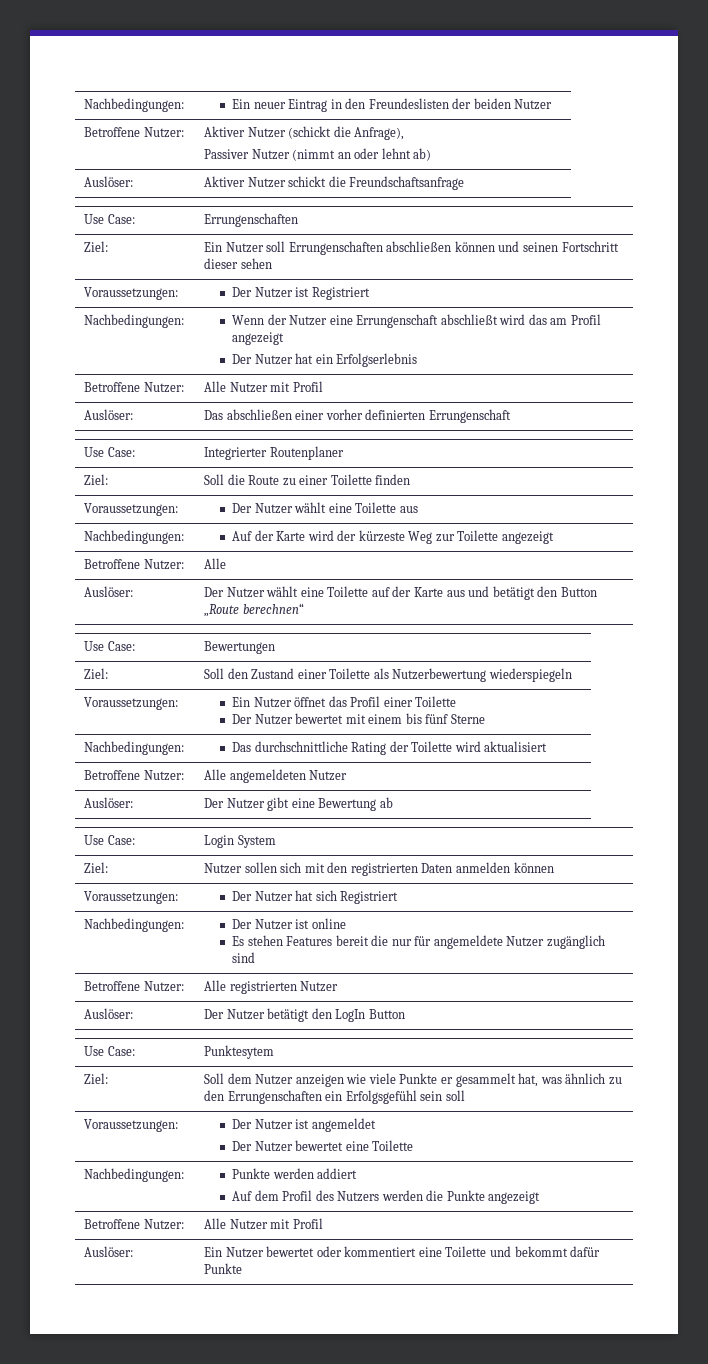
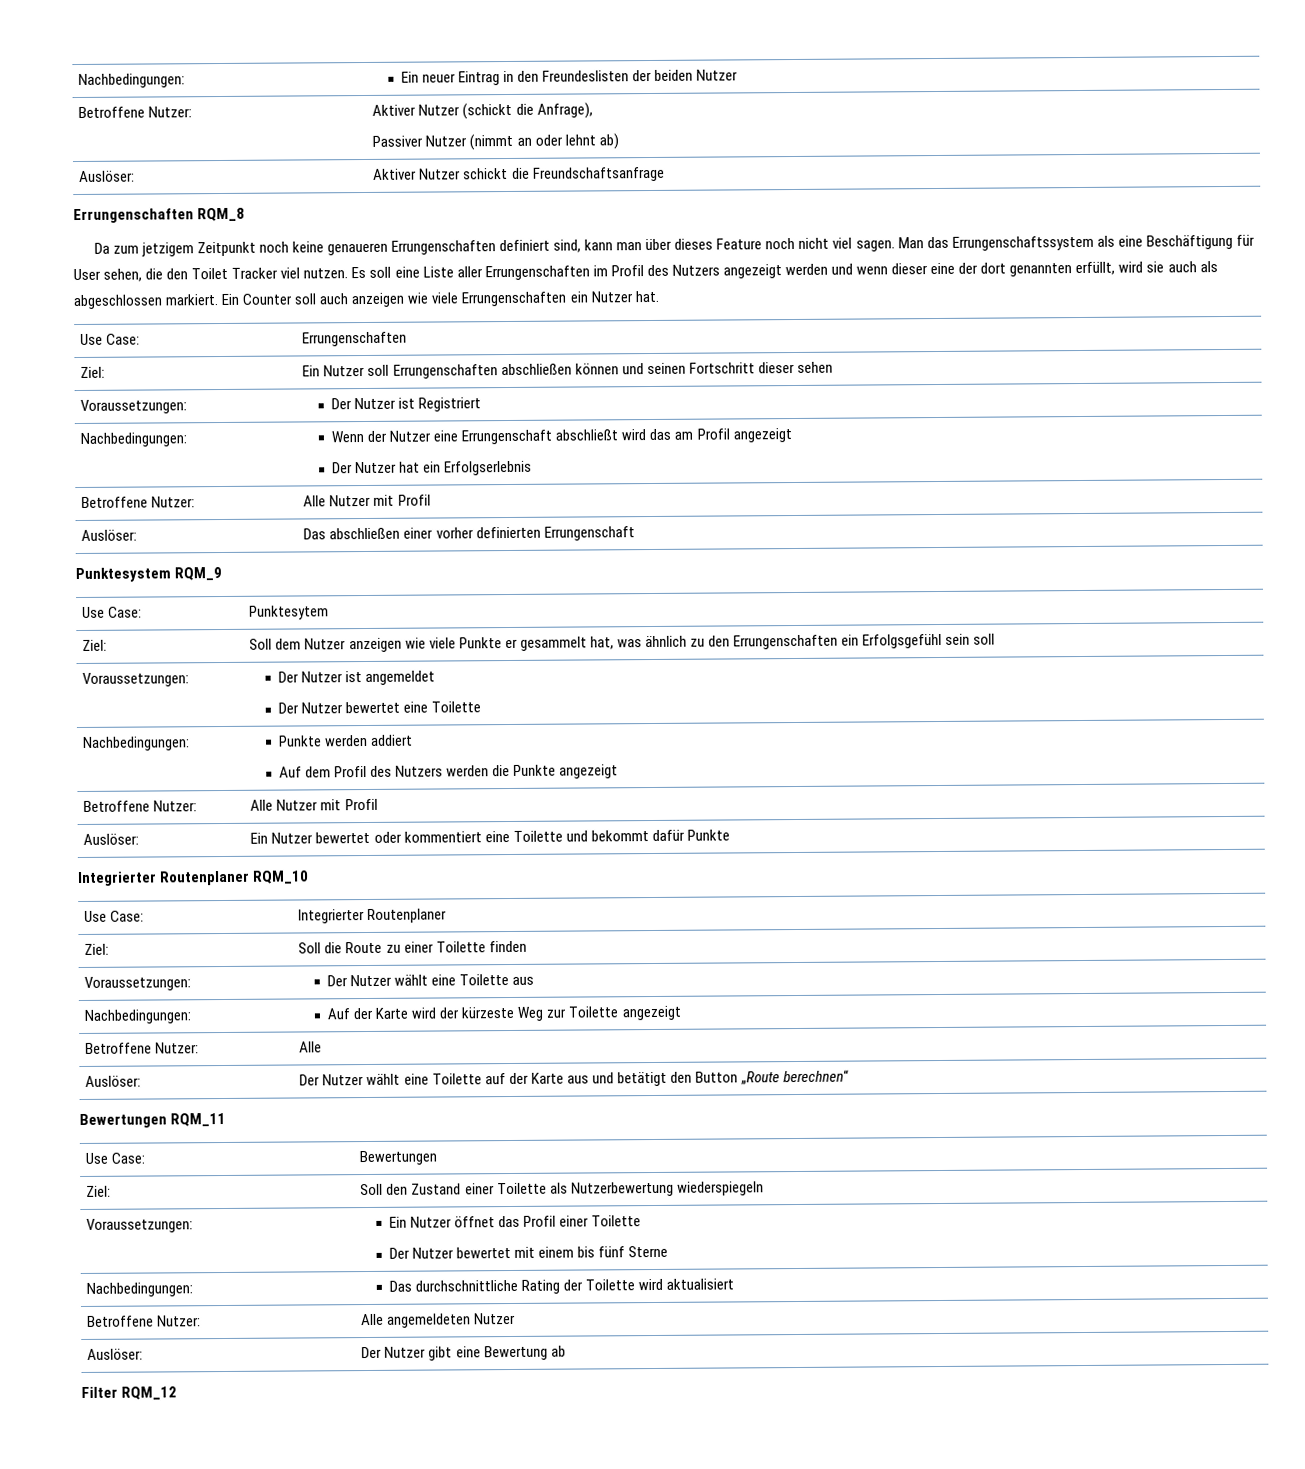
+ Errungenschaften RQM_8
+ Da zum jetzigem Zeitpunkt noch keine genaueren Errungenschaften definiert sind, kann man über dieses Feature noch nicht viel sagen. Man das Errungenschaftssystem als eine Beschäftigung für User sehen, die den Toilet Tracker viel nutzen. Es soll eine Liste aller Errungenschaften im Profil des Nutzers angezeigt werden und wenn dieser eine der dort genannten erfüllt, wird sie auch als abgeschlossen markiert. Ein Counter soll auch anzeigen wie viele Errungenschaften ein Nutzer hat.
- Use Case: | Integrierter Routenplaner
- Ziel: | Soll die Route zu einer Toilette finden
- Voraussetzungen: | Der Nutzer wählt eine Toilette aus
- Nachbedingungen: | Auf der Karte wird der kürzeste Weg zur Toilette angezeigt
- Betroffene Nutzer: | Alle
- Auslöser: | Der Nutzer wählt eine Toilette auf der Karte aus und betätigt den Button „Route berechnen“
- Use Case: | Bewertungen
- Ziel: | Soll den Zustand einer Toilette als Nutzerbewertung wiederspiegeln
- Voraussetzungen: | Ein Nutzer öffnet das Profil einer Toilette
- Der Nutzer bewertet mit einem bis fünf Sterne
- Nachbedingungen: | Das durchschnittliche Rating der Toilette wird aktualisiert
- Betroffene Nutzer: | Alle angemeldeten Nutzer
- Auslöser: | Der Nutzer gibt eine Bewertung ab
- Use Case: | Login System
- Ziel: | Nutzer sollen sich mit den registrierten Daten anmelden können
- Voraussetzungen: | Der Nutzer hat sich Registriert
- Nachbedingungen: | Der Nutzer ist online
- Es stehen Features bereit die nur für angemeldete Nutzer zugänglich sind
- Betroffene Nutzer: | Alle registrierten Nutzer
- Auslöser: | Der Nutzer betätigt den LogIn Button
+ Punktesystem RQM_9
+ Integrierter Routenplaner RQM_10
+ Use Case: | Integrierter Routenplaner
+ Ziel: | Soll die Route zu einer Toilette finden
+ Voraussetzungen: | Der Nutzer wählt eine Toilette aus
+ Nachbedingungen: | Auf der Karte wird der kürzeste Weg zur Toilette angezeigt
+ Betroffene Nutzer: | Alle
+ Auslöser: | Der Nutzer wählt eine Toilette auf der Karte aus und betätigt den Button „Route berechnen“
+ Bewertungen RQM_11
+ Use Case: | Bewertungen
+ Ziel: | Soll den Zustand einer Toilette als Nutzerbewertung wiederspiegeln
+ Voraussetzungen: | Ein Nutzer öffnet das Profil einer Toilette
+ Der Nutzer bewertet mit einem bis fünf Sterne
+ Nachbedingungen: | Das durchschnittliche Rating der Toilette wird aktualisiert
+ Betroffene Nutzer: | Alle angemeldeten Nutzer
+ Auslöser: | Der Nutzer gibt eine Bewertung ab
+ Filter RQM_12

